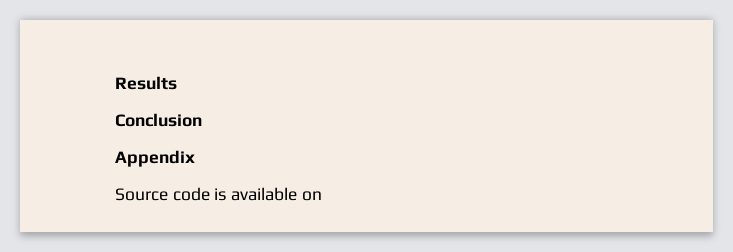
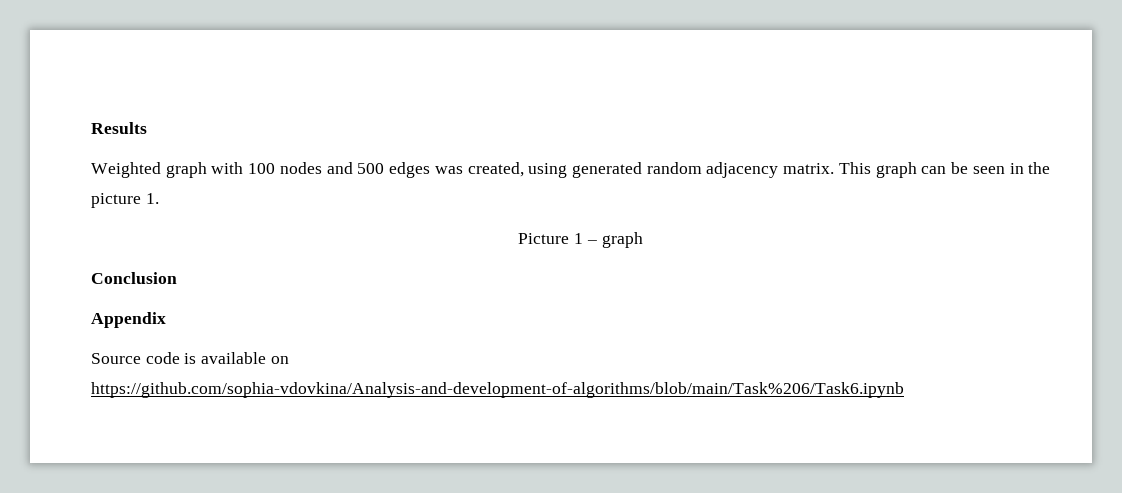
+ Weighted graph with 100 nodes and 500 edges was created, using generated random adjacency matrix. This graph can be seen in the picture 1.
+ Picture 1 – graph
- Source code is available on
+ Source code is available on https://github.com/sophia-vdovkina/Analysis-and-development-of-algorithms/blob/main/Task%206/Task6.ipynb

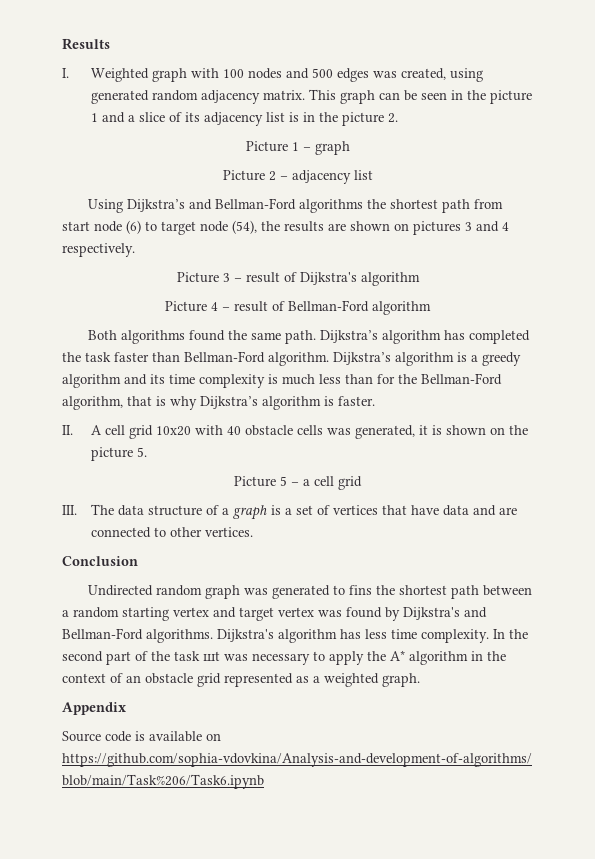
- Weighted graph with 100 nodes and 500 edges was created, using generated random adjacency matrix.
+ I. Weighted graph with 100 nodes and 500 edges was created, using generated random adjacency matrix.
- This graph can be seen in the picture 1.
+ This graph can be seen in the picture 1 and a slice of its adjacency list is in the picture 2.
  Picture 1 – graph
+ Picture 2 – adjacency list
+ Using Dijkstra’s and Bellman-Ford algorithms the shortest path from start node (6) to target node (54), the results are shown on pictures 3 and 4 respectively.
+ Picture 3 – result of Dijkstra's algorithm
+ Picture 4 – result of Bellman-Ford algorithm
+ Both algorithms found the same path. Dijkstra’s algorithm has completed the task faster than Bellman-Ford algorithm. Dijkstra’s algorithm is a greedy algorithm and its time complexity is much less than for the Bellman-Ford algorithm, that is why Dijkstra’s algorithm is faster.
+ II. A cell grid 10x20 with 40 obstacle cells was generated, it is shown on the picture 5.
+ Picture 5 – a cell grid
+ III. The data structure of a graph is a set of vertices that have data and are connected to other vertices.
  Conclusion
+ Undirected random graph was generated to fins the shortest path between a random starting vertex and target vertex was found by Dijkstra's and Bellman-Ford algorithms. Dijkstra's algorithm has less time complexity. In the second part of the task шt was necessary to apply the A* algorithm in the context of an obstacle grid represented as a weighted graph.

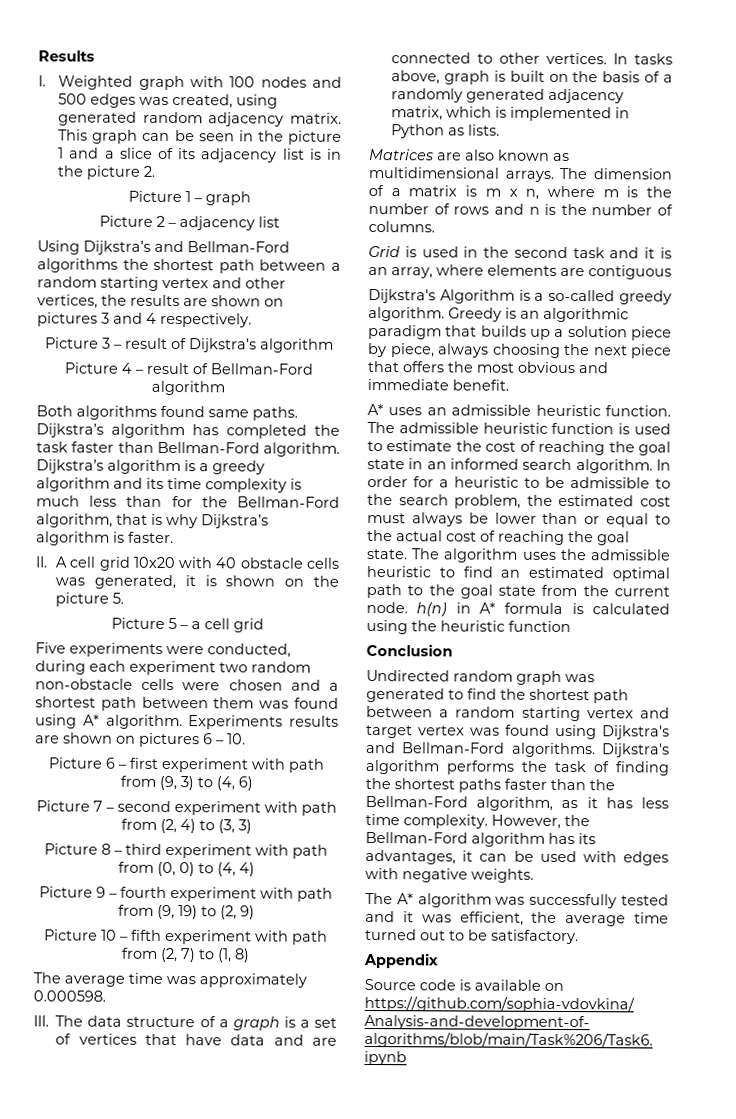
- Using Dijkstra’s and Bellman-Ford algorithms the shortest path from start node (6) to target node (54), the results are shown on pictures 3 and 4 respectively.
+ Using Dijkstra’s and Bellman-Ford algorithms the shortest path between a random starting vertex and other vertices, the results are shown on pictures 3 and 4 respectively.
- Both algorithms found the same path.
+ Both algorithms found same paths.
+ Five experiments were conducted, during each experiment two random non-obstacle cells were chosen and a shortest path between them was found using A* algorithm. Experiments results are shown on pictures 6 – 10.
+ Picture 6 – first experiment with path from (9, 3) to (4, 6)
+ Picture 7 – second experiment with path from (2, 4) to (3, 3)
+ Picture 8 – third experiment with path from (0, 0) to (4, 4)
+ Picture 9 – fourth experiment with path from (9, 19) to (2, 9)
+ Picture 10 – fifth experiment with path from (2, 7) to (1, 8)
+ The average time was approximately 0.000598.
+ In tasks above, graph is built on the basis of a randomly generated adjacency matrix, which is implemented in Python as lists.
+ Matrices are also known as multidimensional arrays. The dimension of a matrix is m x n, where m is the number of rows and n is the number of columns.
+ Grid is used in the second task and it is an array, where elements are contiguous
+ Dijkstra's Algorithm is a so-called greedy algorithm. Greedy is an algorithmic paradigm that builds up a solution piece by piece, always choosing the next piece that offers the most obvious and immediate benefit.
+ A* uses an admissible heuristic function. The admissible heuristic function is used to estimate the cost of reaching the goal state in an informed search algorithm. In order for a heuristic to be admissible to the search problem, the estimated cost must always be lower than or equal to the actual cost of reaching the goal state. The algorithm uses the admissible heuristic to find an estimated optimal path to the goal state from the current node. h(n) in A* formula is calculated using the heuristic function
- Undirected random graph was generated to fins the shortest path between a random starting vertex and target vertex was found by Dijkstra's and Bellman-Ford algorithms.
+ Undirected random graph was generated to find the shortest path between a random starting vertex and target vertex was found using Dijkstra's and Bellman-Ford algorithms.
- Dijkstra's algorithm has less time complexity. In the second part of the task шt was necessary to apply the A* algorithm in the context of an obstacle grid represented as a weighted graph.
+ Dijkstra's algorithm performs the task of finding the shortest paths faster than the Bellman-Ford algorithm, as it has less time complexity. However, the Bellman-Ford algorithm has its advantages, it can be used with edges with negative weights.
+ The A* algorithm was successfully tested and it was efficient, the average time turned out to be satisfactory.

